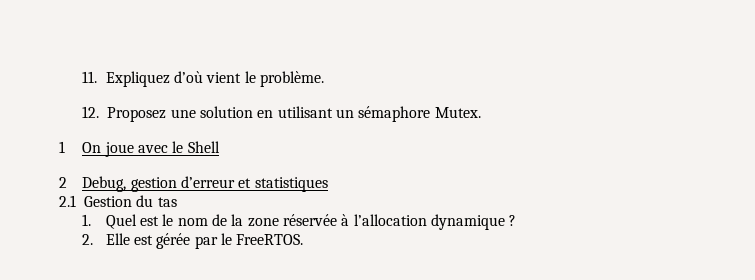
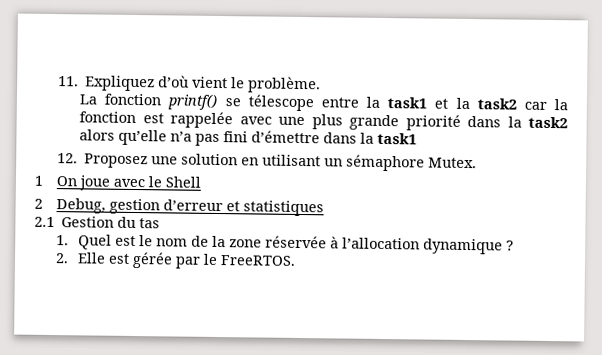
+ La fonction printf() se télescope entre la task1 et la task2 car la fonction est rappelée avec une plus grande priorité dans la task2 alors qu’elle n’a pas fini d’émettre dans la task1

